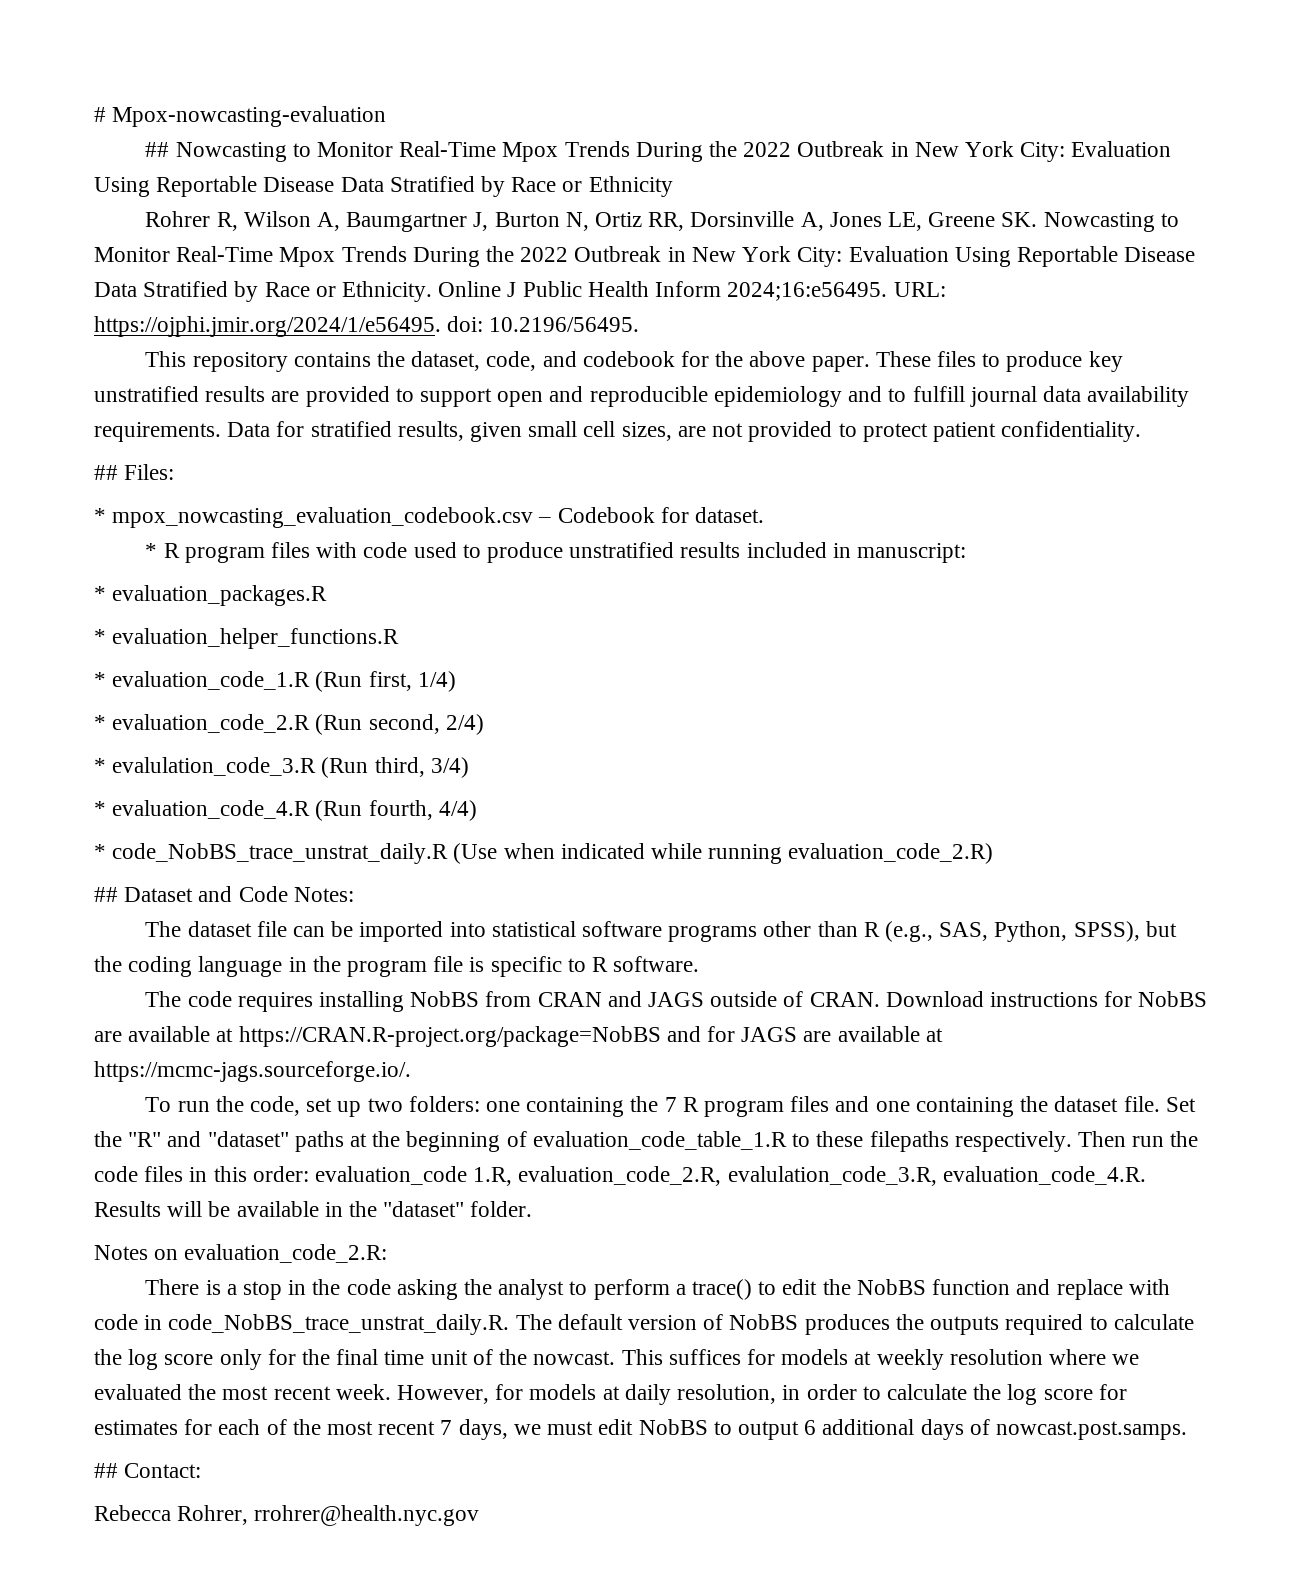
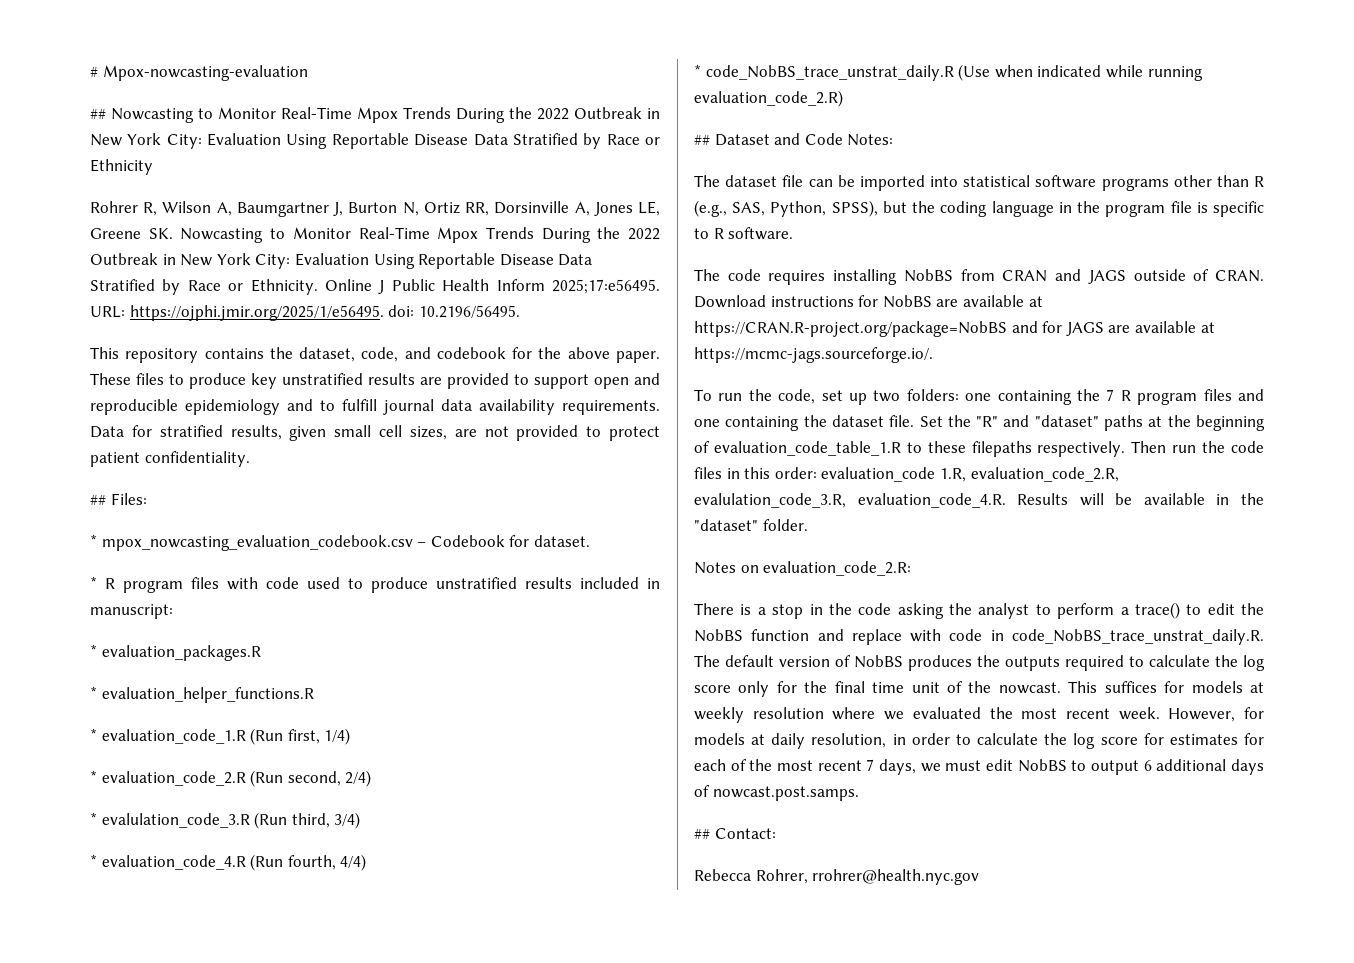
- Online J Public Health Inform 2024;16:e56495. URL: https://ojphi.jmir.org/2024/1/e56495. doi: 10.2196/56495.
+ Online J Public Health Inform 2025;17:e56495. URL: https://ojphi.jmir.org/2025/1/e56495. doi: 10.2196/56495.

